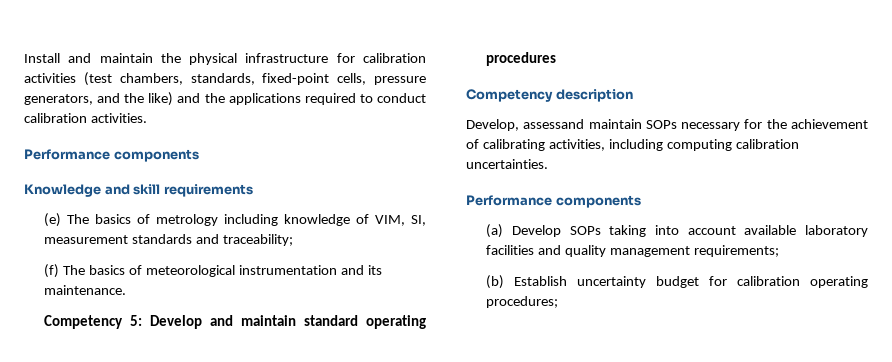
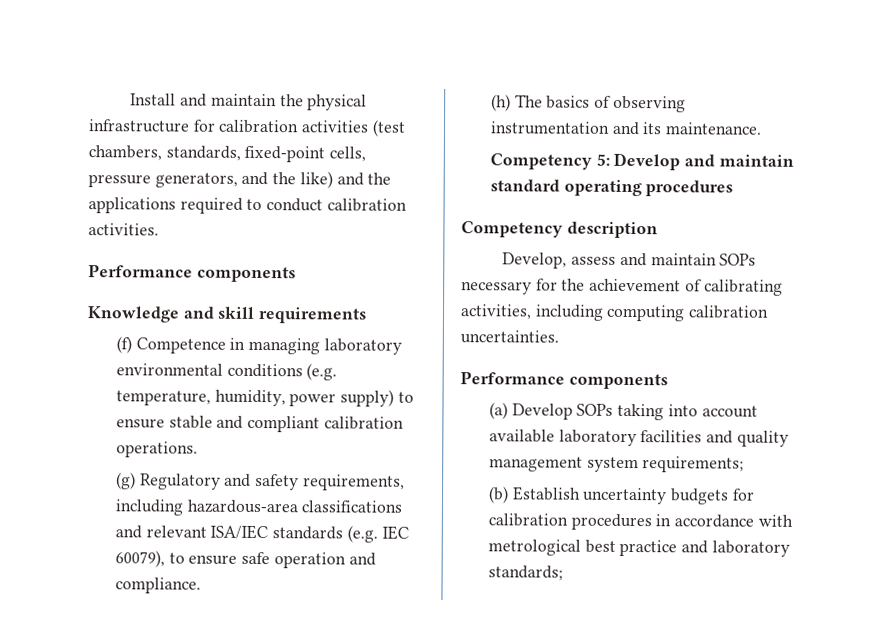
- (e) The basics of metrology including knowledge of VIM, SI, measurement standards and traceability;
- (f) The basics of meteorological instrumentation and its maintenance.
+ (f) Competence in managing laboratory environmental conditions (e.g. temperature, humidity, power supply) to ensure stable and compliant calibration operations.
+ (g) Regulatory and safety requirements, including hazardous-area classifications and relevant ISA/IEC standards (e.g. IEC 60079), to ensure safe operation and compliance.
+ (h) The basics of observing instrumentation and its maintenance.
- Develop, assessand maintain SOPs necessary for the achievement of calibrating activities, including computing calibration uncertainties.
+ Develop, assess and maintain SOPs necessary for the achievement of calibrating activities, including computing calibration uncertainties.
- (a) Develop SOPs taking into account available laboratory facilities and quality management requirements;
+ (a) Develop SOPs taking into account available laboratory facilities and quality management system requirements;
- (b) Establish uncertainty budget for calibration operating procedures;
+ (b) Establish uncertainty budgets for calibration procedures in accordance with metrological best practice and laboratory standards;

